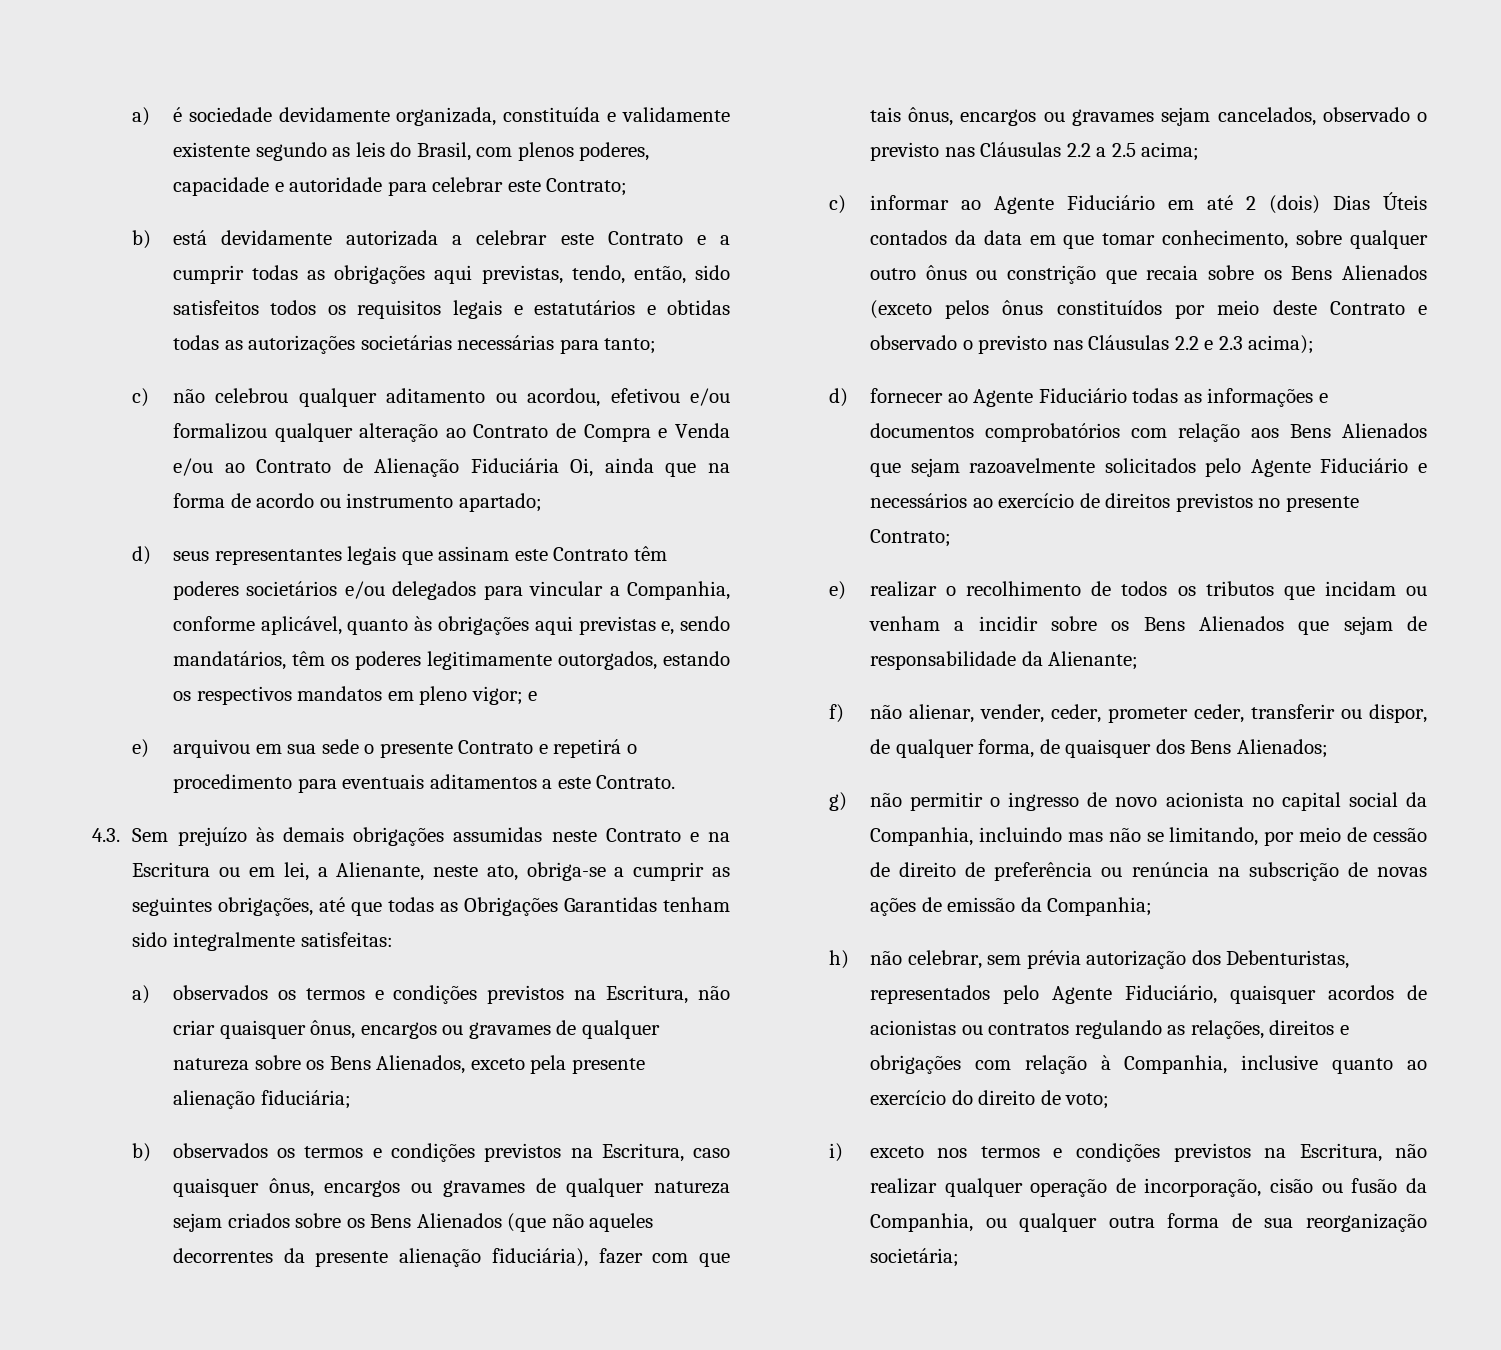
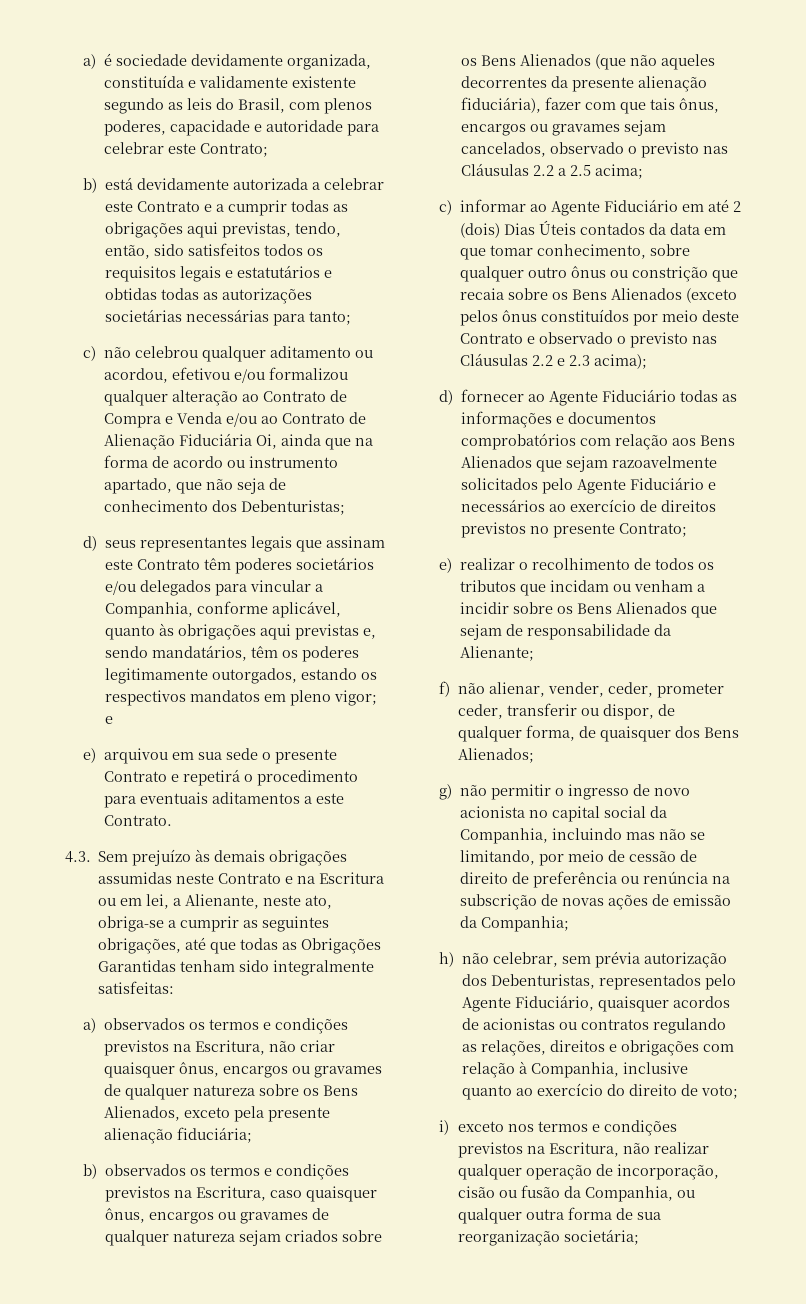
- c) não celebrou qualquer aditamento ou acordou, efetivou e/ou formalizou qualquer alteração ao Contrato de Compra e Venda e/ou ao Contrato de Alienação Fiduciária Oi, ainda que na forma de acordo ou instrumento apartado;
+ c) não celebrou qualquer aditamento ou acordou, efetivou e/ou formalizou qualquer alteração ao Contrato de Compra e Venda e/ou ao Contrato de Alienação Fiduciária Oi, ainda que na forma de acordo ou instrumento apartado, que não seja de conhecimento dos Debenturistas;

